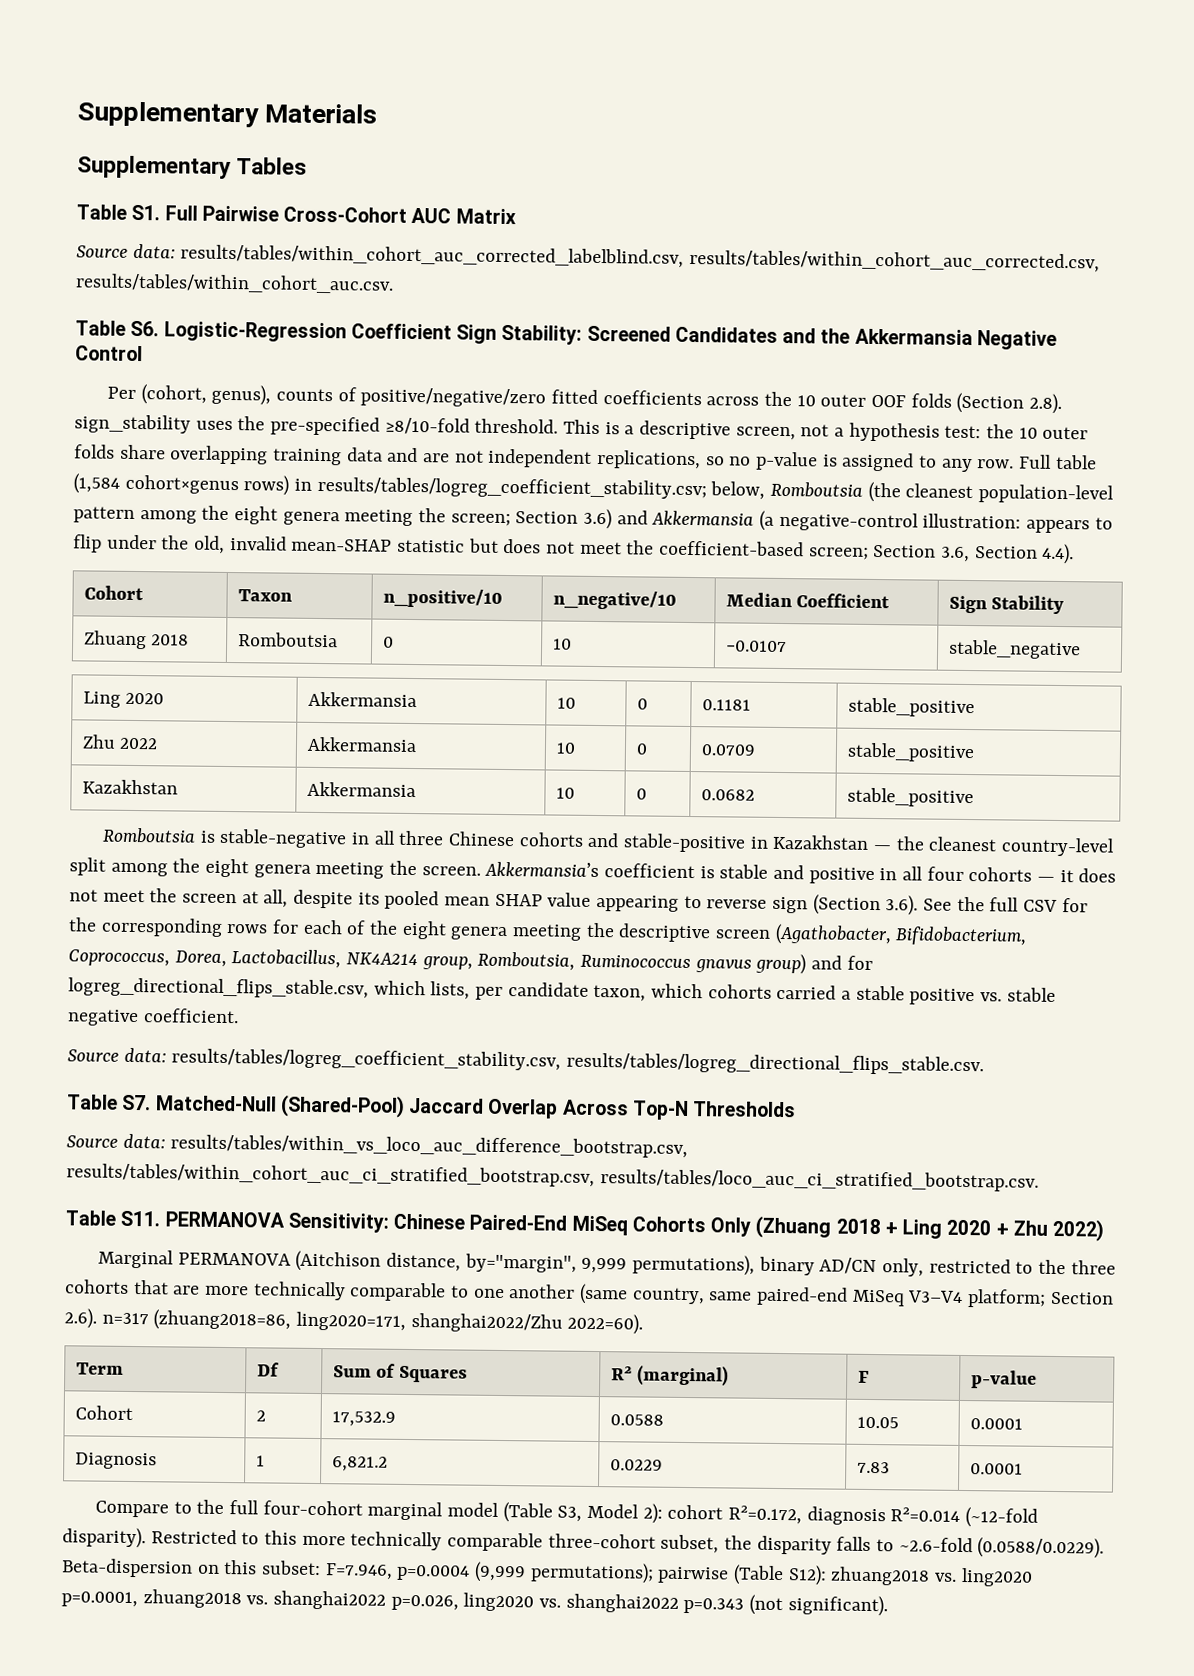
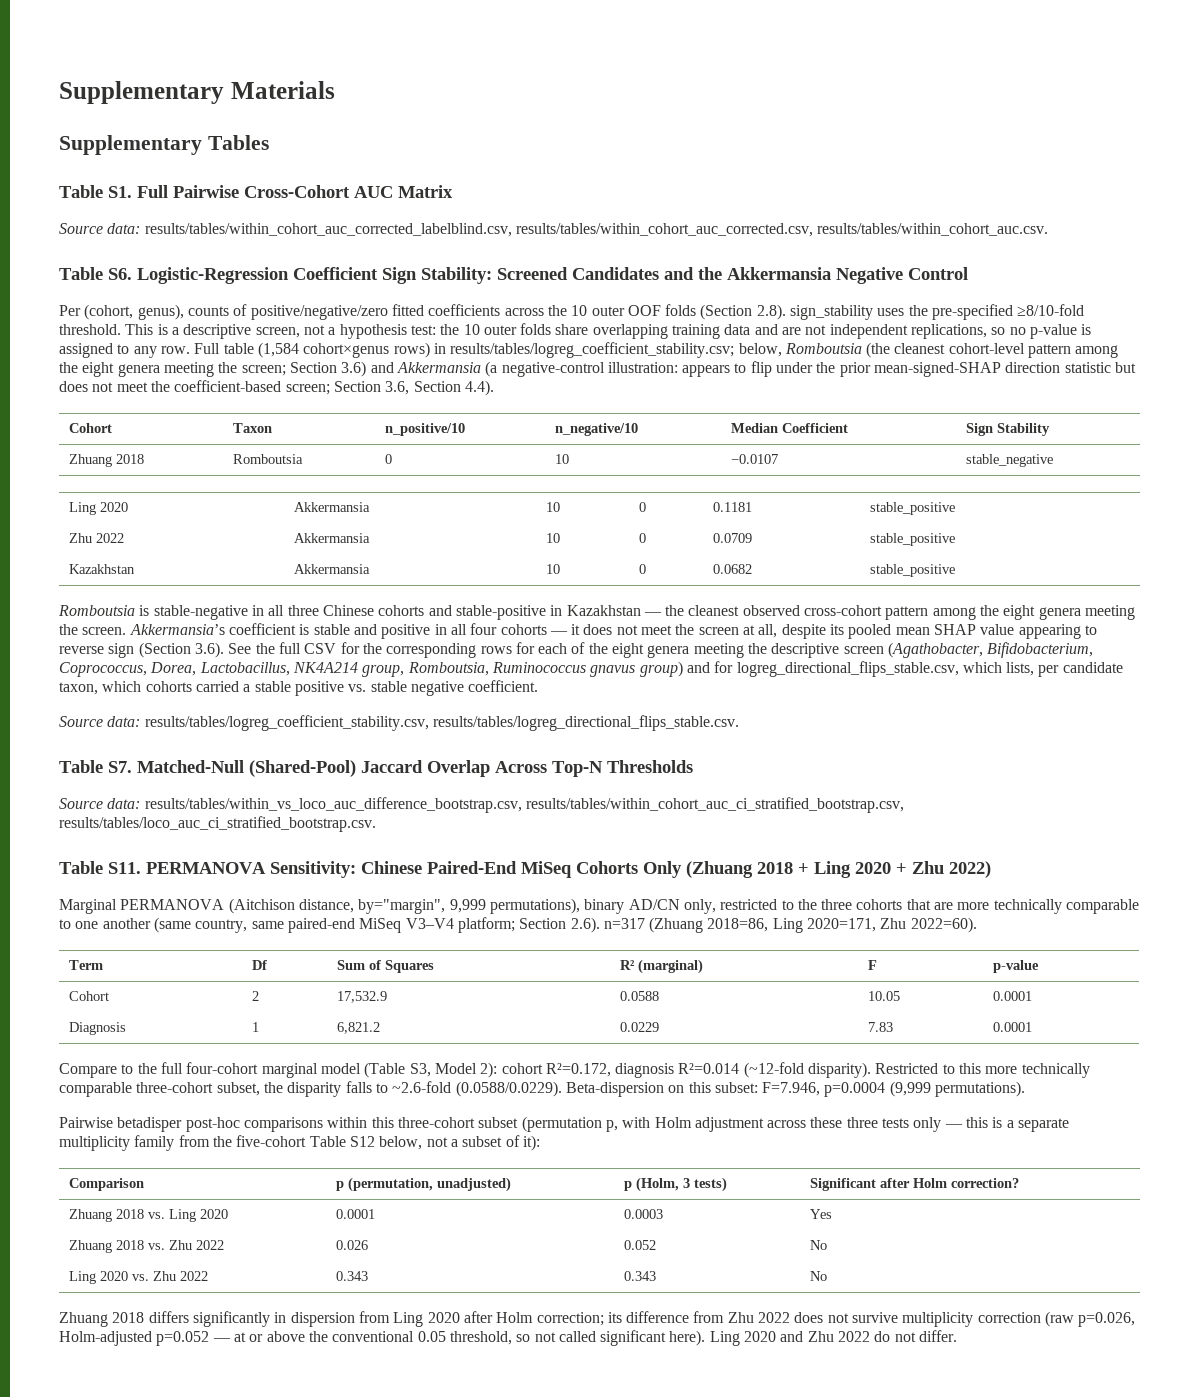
- Full table (1,584 cohort×genus rows) in results/tables/logreg_coefficient_stability.csv; below, Romboutsia (the cleanest population-level pattern among the eight genera meeting the screen; Section 3.6) and Akkermansia (a negative-control illustration: appears to flip under the old, invalid mean-SHAP statistic but does not meet the coefficient-based screen; Section 3.6, Section 4.4).
+ Full table (1,584 cohort×genus rows) in results/tables/logreg_coefficient_stability.csv; below, Romboutsia (the cleanest cohort-level pattern among the eight genera meeting the screen; Section 3.6) and Akkermansia (a negative-control illustration: appears to flip under the prior mean-signed-SHAP direction statistic but does not meet the coefficient-based screen; Section 3.6, Section 4.4).
- Romboutsia is stable-negative in all three Chinese cohorts and stable-positive in Kazakhstan — the cleanest country-level split among the eight genera meeting the screen.
+ Romboutsia is stable-negative in all three Chinese cohorts and stable-positive in Kazakhstan — the cleanest observed cross-cohort pattern among the eight genera meeting the screen.
- Marginal PERMANOVA (Aitchison distance, by="margin", 9,999 permutations), binary AD/CN only, restricted to the three cohorts that are more technically comparable to one another (same country, same paired-end MiSeq V3–V4 platform; Section 2.6). n=317 (zhuang2018=86, ling2020=171, shanghai2022/Zhu 2022=60).
+ Marginal PERMANOVA (Aitchison distance, by="margin", 9,999 permutations), binary AD/CN only, restricted to the three cohorts that are more technically comparable to one another (same country, same paired-end MiSeq V3–V4 platform; Section 2.6). n=317 (Zhuang 2018=86, Ling 2020=171, Zhu 2022=60).
- Restricted to this more technically comparable three-cohort subset, the disparity falls to ~2.6-fold (0.0588/0.0229). Beta-dispersion on this subset: F=7.946, p=0.0004 (9,999 permutations); pairwise (Table S12): zhuang2018 vs. ling2020 p=0.0001, zhuang2018 vs. shanghai2022 p=0.026, ling2020 vs. shanghai2022 p=0.343 (not significant).
+ Restricted to this more technically comparable three-cohort subset, the disparity falls to ~2.6-fold (0.0588/0.0229). Beta-dispersion on this subset: F=7.946, p=0.0004 (9,999 permutations).
+ Pairwise betadisper post-hoc comparisons within this three-cohort subset (permutation p, with Holm adjustment across these three tests only — this is a separate multiplicity family from the five-cohort Table S12 below, not a subset of it):
+ Comparison | p (permutation, unadjusted) | p (Holm, 3 tests) | Significant after Holm correction?
+ Zhuang 2018 vs. Ling 2020 | 0.0001 | 0.0003 | Yes
+ Zhuang 2018 vs. Zhu 2022 | 0.026 | 0.052 | No
+ Ling 2020 vs. Zhu 2022 | 0.343 | 0.343 | No
+ Zhuang 2018 differs significantly in dispersion from Ling 2020 after Holm correction; its difference from Zhu 2022 does not survive multiplicity correction (raw p=0.026, Holm-adjusted p=0.052 — at or above the conventional 0.05 threshold, so not called significant here). Ling 2020 and Zhu 2022 do not differ.

